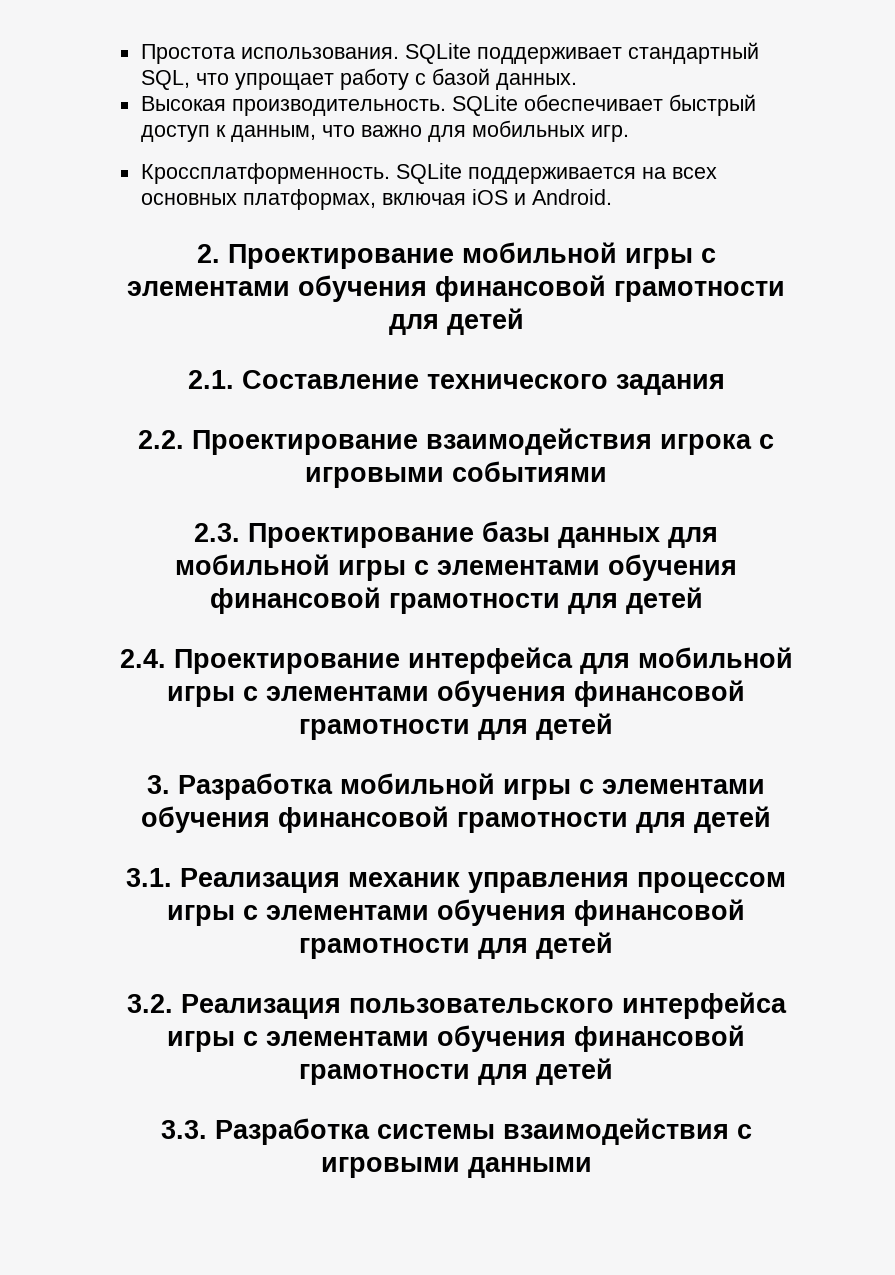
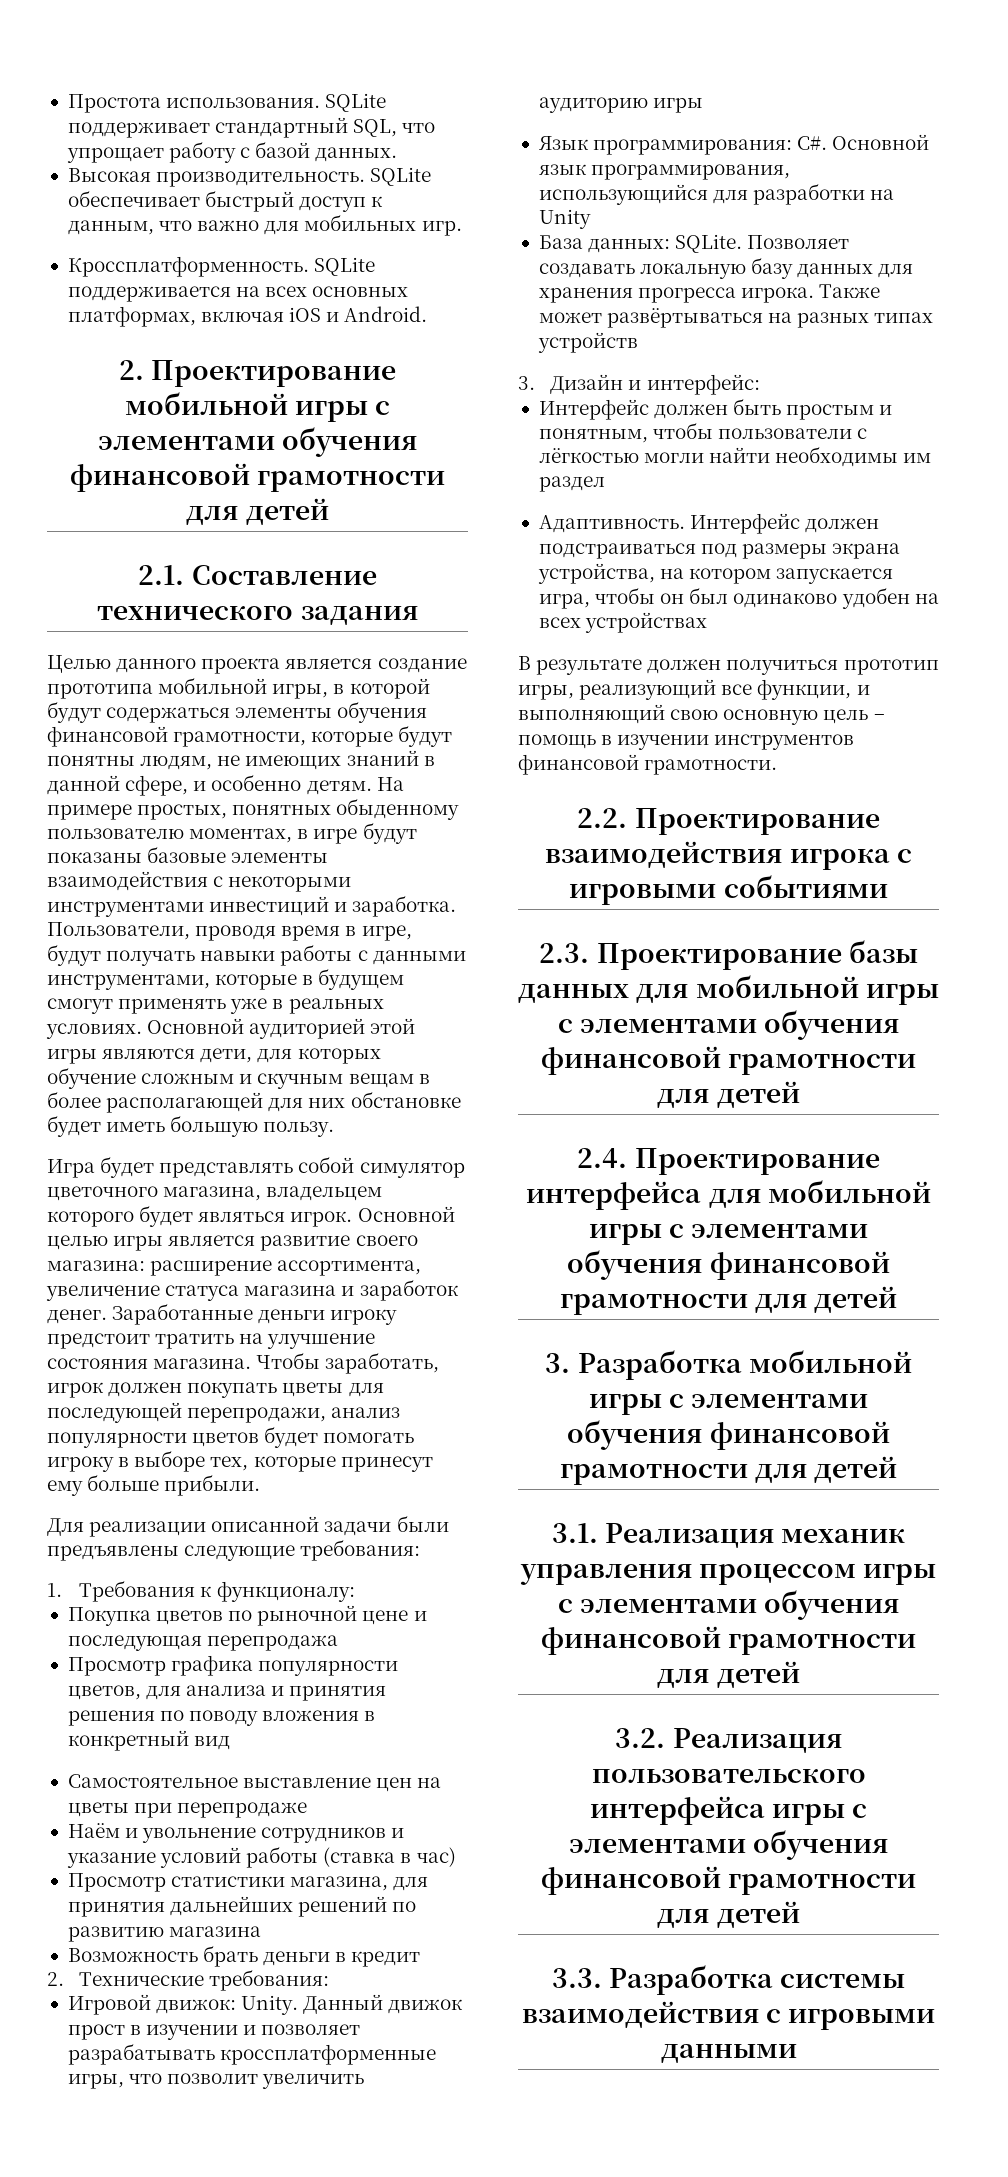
+ Целью данного проекта является создание прототипа мобильной игры, в которой будут содержаться элементы обучения финансовой грамотности, которые будут понятны людям, не имеющих знаний в данной сфере, и особенно детям. На примере простых, понятных обыденному пользователю моментах, в игре будут показаны базовые элементы взаимодействия с некоторыми инструментами инвестиций и заработка. Пользователи, проводя время в игре, будут получать навыки работы с данными инструментами, которые в будущем смогут применять уже в реальных условиях. Основной аудиторией этой игры являются дети, для которых обучение сложным и скучным вещам в более располагающей для них обстановке будет иметь большую пользу.
+ Игра будет представлять собой симулятор цветочного магазина, владельцем которого будет являться игрок. Основной целью игры является развитие своего магазина: расширение ассортимента, увеличение статуса магазина и заработок денег. Заработанные деньги игроку предстоит тратить на улучшение состояния магазина. Чтобы заработать, игрок должен покупать цветы для последующей перепродажи, анализ популярности цветов будет помогать игроку в выборе тех, которые принесут ему больше прибыли.
+ Для реализации описанной задачи были предъявлены следующие требования:
+ 1. Требования к функционалу:
+ Покупка цветов по рыночной цене и последующая перепродажа
+ Просмотр графика популярности цветов, для анализа и принятия решения по поводу вложения в конкретный вид
+ Самостоятельное выставление цен на цветы при перепродаже
+ Наём и увольнение сотрудников и указание условий работы (ставка в час)
+ Просмотр статистики магазина, для принятия дальнейших решений по развитию магазина
+ Возможность брать деньги в кредит
+ 2. Технические требования:
+ Игровой движок: Unity. Данный движок прост в изучении и позволяет разрабатывать кроссплатформенные игры, что позволит увеличить аудиторию игры
+ Язык программирования: C#. Основной язык программирования, использующийся для разработки на Unity
+ База данных: SQLite. Позволяет создавать локальную базу данных для хранения прогресса игрока. Также может развёртываться на разных типах устройств
+ 3. Дизайн и интерфейс:
+ Интерфейс должен быть простым и понятным, чтобы пользователи с лёгкостью могли найти необходимы им раздел
+ Адаптивность. Интерфейс должен подстраиваться под размеры экрана устройства, на котором запускается игра, чтобы он был одинаково удобен на всех устройствах
+ В результате должен получиться прототип игры, реализующий все функции, и выполняющий свою основную цель – помощь в изучении инструментов финансовой грамотности.

